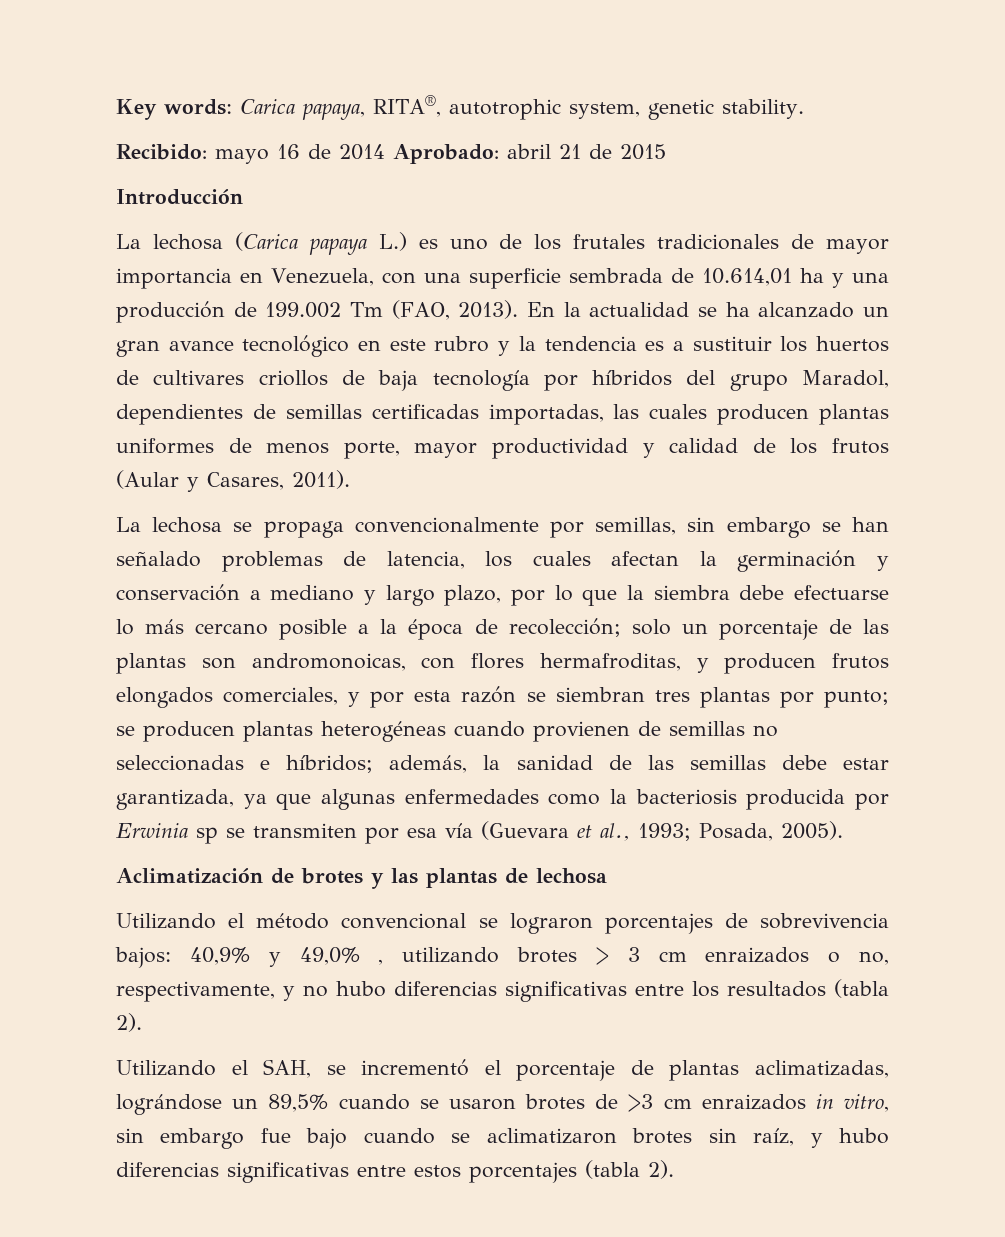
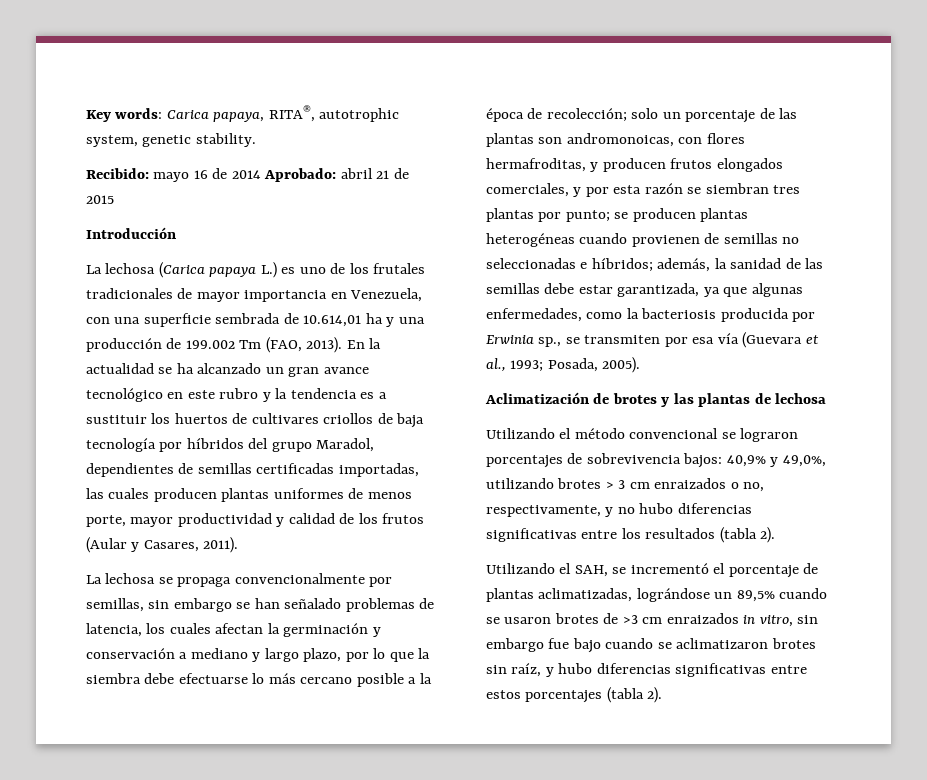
- además, la sanidad de las semillas debe estar garantizada, ya que algunas enfermedades como la bacteriosis producida por Erwinia sp se transmiten por esa vía (Guevara et al., 1993;
+ además, la sanidad de las semillas debe estar garantizada, ya que algunas enfermedades, como la bacteriosis producida por Erwinia sp., se transmiten por esa vía (Guevara et al., 1993;
- Utilizando el método convencional se lograron porcentajes de sobrevivencia bajos: 40,9% y 49,0% , utilizando brotes > 3 cm enraizados o no, respectivamente, y no hubo diferencias significativas entre los resultados (tabla 2).
+ Utilizando el método convencional se lograron porcentajes de sobrevivencia bajos: 40,9% y 49,0%, utilizando brotes > 3 cm enraizados o no, respectivamente, y no hubo diferencias significativas entre los resultados (tabla 2).

